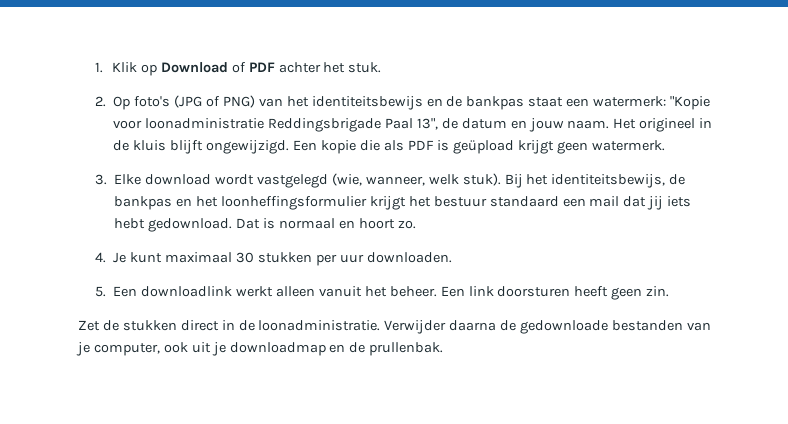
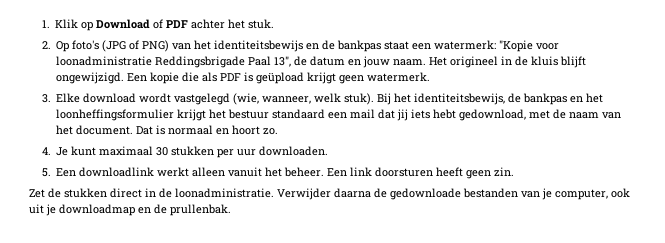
- Bij het identiteitsbewijs, de bankpas en het loonheffingsformulier krijgt het bestuur standaard een mail dat jij iets hebt gedownload.
+ Bij het identiteitsbewijs, de bankpas en het loonheffingsformulier krijgt het bestuur standaard een mail dat jij iets hebt gedownload, met de naam van het document.

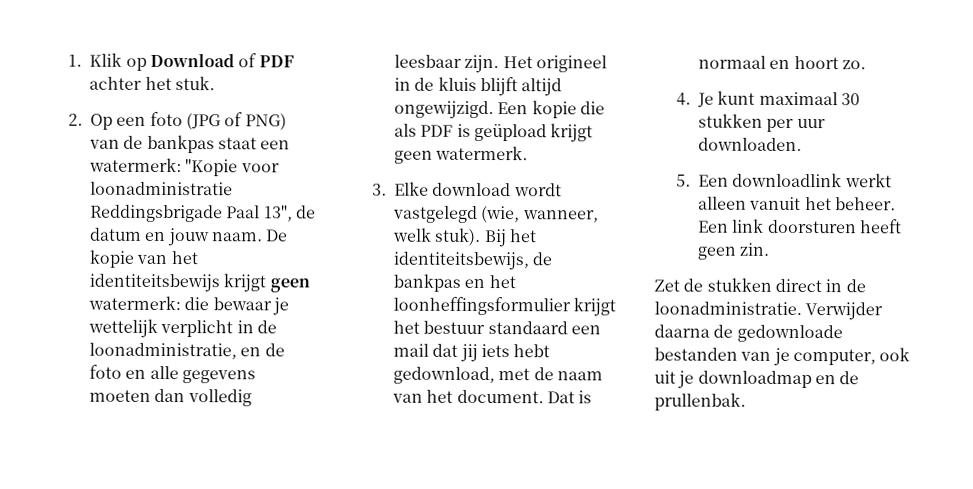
- 2. Op foto's (JPG of PNG) van het identiteitsbewijs en de bankpas staat een watermerk: "Kopie voor loonadministratie Reddingsbrigade Paal 13", de datum en jouw naam.
+ 2. Op een foto (JPG of PNG) van de bankpas staat een watermerk: "Kopie voor loonadministratie Reddingsbrigade Paal 13", de datum en jouw naam.
+ De kopie van het identiteitsbewijs krijgt geen watermerk: die bewaar je wettelijk verplicht in de loonadministratie, en de foto en alle gegevens moeten dan volledig leesbaar zijn.
- Het origineel in de kluis blijft ongewijzigd.
+ Het origineel in de kluis blijft altijd ongewijzigd.

